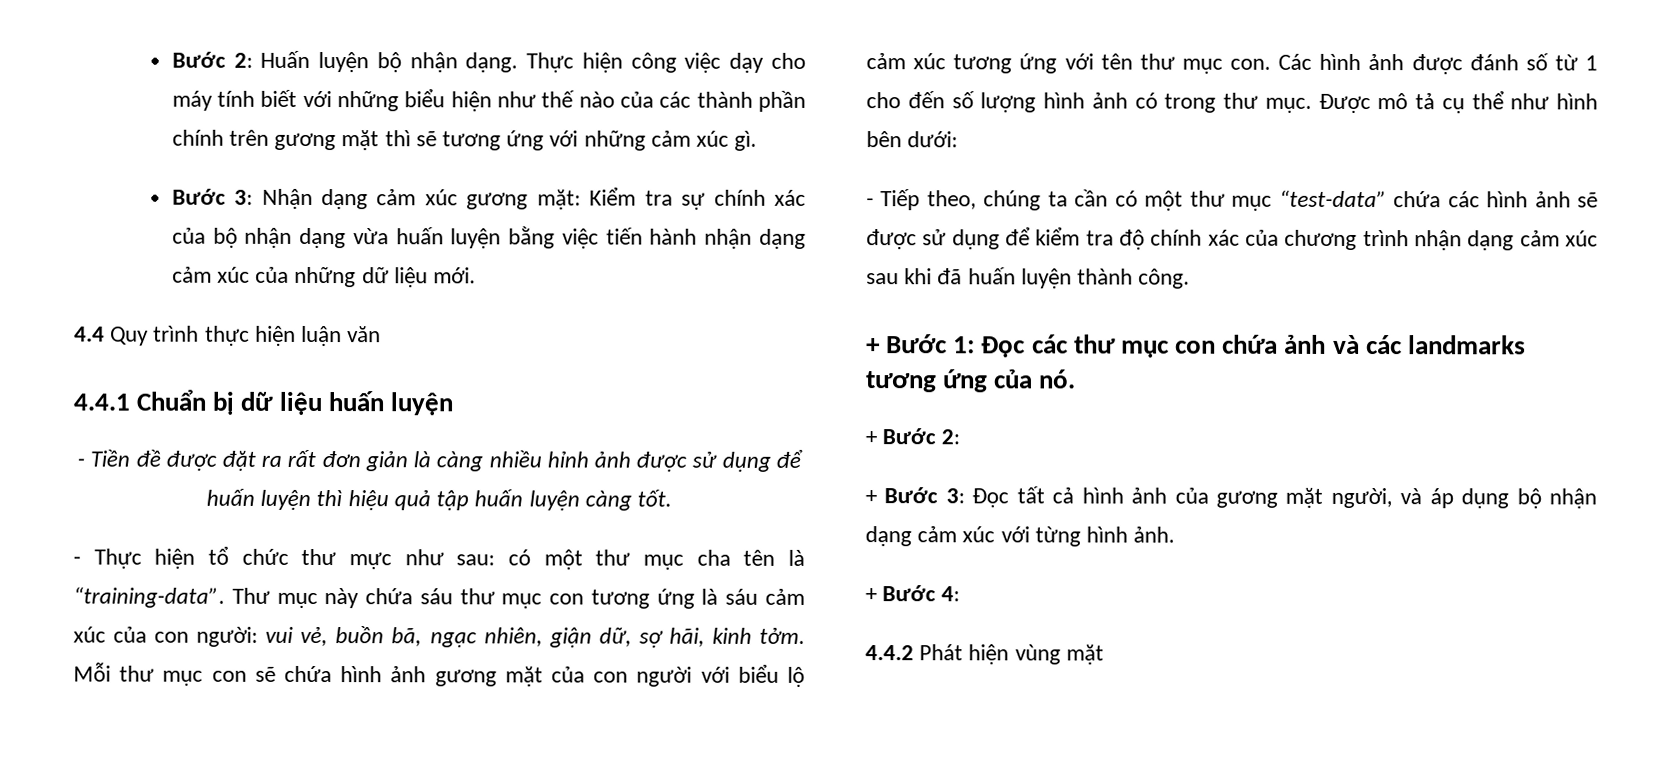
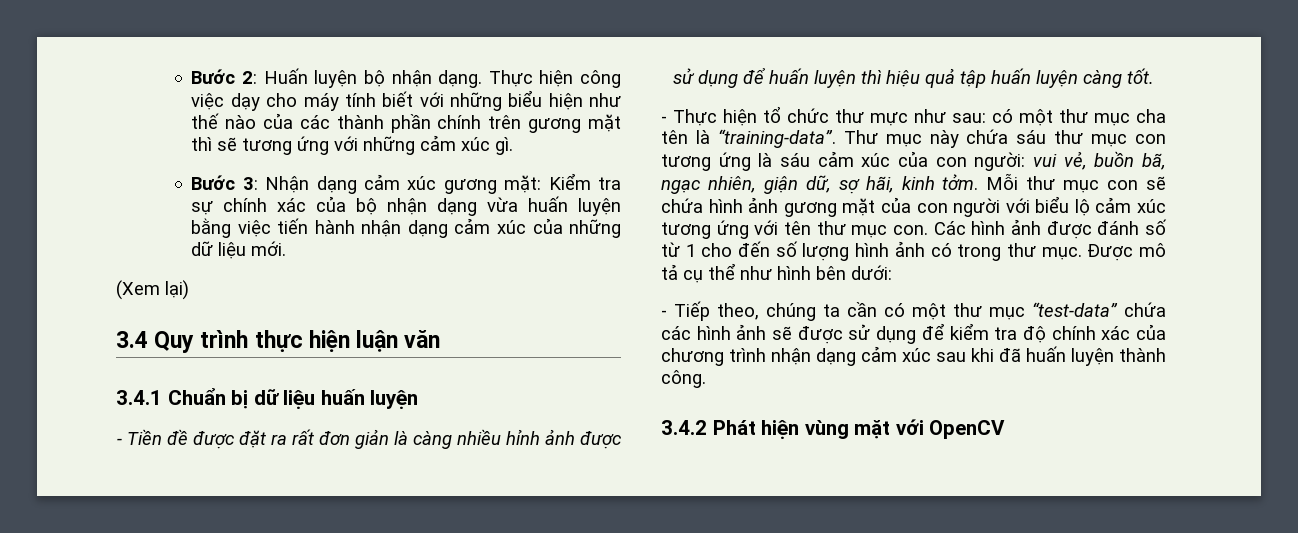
- 4.4 Quy trình thực hiện luận văn
+ (Xem lại)
+ 3.4 Quy trình thực hiện luận văn
- 4.4.1 Chuẩn bị dữ liệu huấn luyện
+ 3.4.1 Chuẩn bị dữ liệu huấn luyện
- + Bước 1: Đọc các thư mục con chứa ảnh và các landmarks tương ứng của nó.
- + Bước 2:
- + Bước 3: Đọc tất cả hình ảnh của gương mặt người, và áp dụng bộ nhận dạng cảm xúc với từng hình ảnh.
- + Bước 4:
- 4.4.2 Phát hiện vùng mặt
+ 3.4.2 Phát hiện vùng mặt với OpenCV

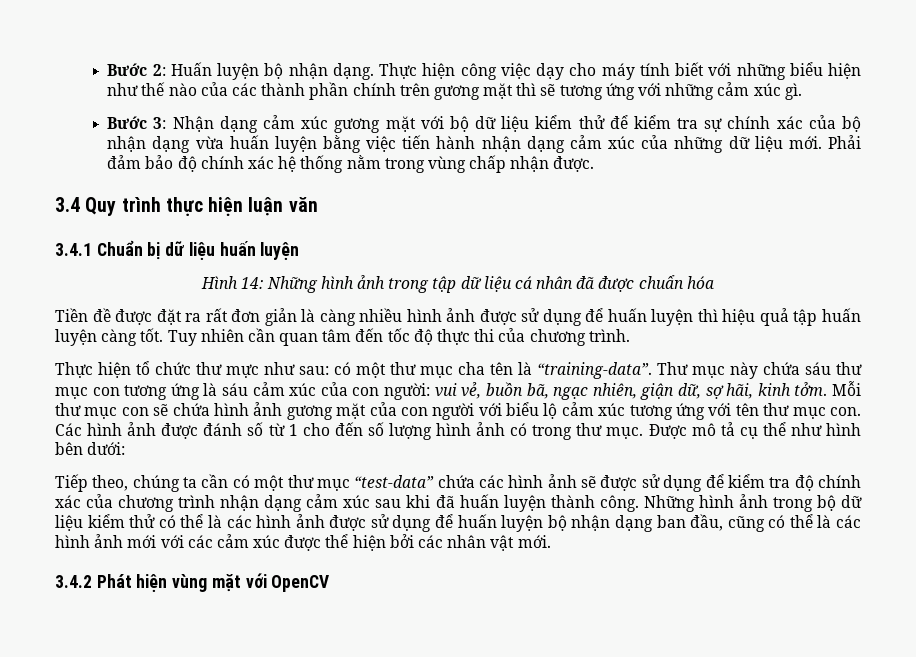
- Bước 3: Nhận dạng cảm xúc gương mặt: Kiểm tra sự chính xác của bộ nhận dạng vừa huấn luyện bằng việc tiến hành nhận dạng cảm xúc của những dữ liệu mới.
- (Xem lại)
+ Bước 3: Nhận dạng cảm xúc gương mặt với bộ dữ liệu kiểm thử để kiểm tra sự chính xác của bộ nhận dạng vừa huấn luyện bằng việc tiến hành nhận dạng cảm xúc của những dữ liệu mới. Phải đảm bảo độ chính xác hệ thống nằm trong vùng chấp nhận được.
- - Tiền đề được đặt ra rất đơn giản là càng nhiều hỉnh ảnh được sử dụng để huấn luyện thì hiệu quả tập huấn luyện càng tốt.
- - Thực hiện tổ chức thư mực như sau: có một thư mục cha tên là “training-data”.
+ Hình 14: Những hình ảnh trong tập dữ liệu cá nhân đã được chuẩn hóa
+ Tiền đề được đặt ra rất đơn giản là càng nhiều hình ảnh được sử dụng để huấn luyện thì hiệu quả tập huấn luyện càng tốt. Tuy nhiên cần quan tâm đến tốc độ thực thi của chương trình.
+ Thực hiện tổ chức thư mực như sau: có một thư mục cha tên là “training-data”.
- - Tiếp theo, chúng ta cần có một thư mục “test-data” chứa các hình ảnh sẽ được sử dụng để kiểm tra độ chính xác của chương trình nhận dạng cảm xúc sau khi đã huấn luyện thành công.
+ Tiếp theo, chúng ta cần có một thư mục “test-data” chứa các hình ảnh sẽ được sử dụng để kiểm tra độ chính xác của chương trình nhận dạng cảm xúc sau khi đã huấn luyện thành công. Những hình ảnh trong bộ dữ liệu kiểm thử có thể là các hình ảnh được sử dụng để huấn luyện bộ nhận dạng ban đầu, cũng có thể là các hình ảnh mới với các cảm xúc được thể hiện bởi các nhân vật mới.

